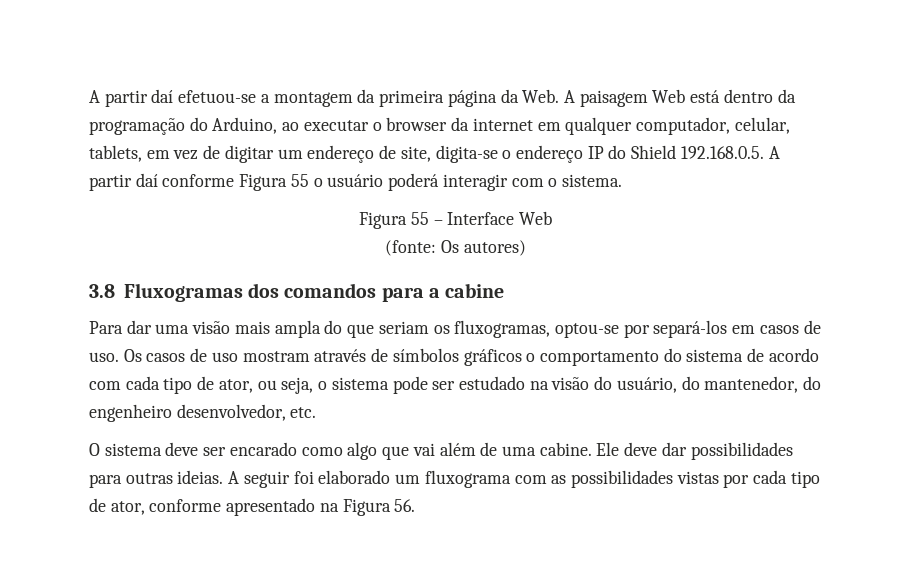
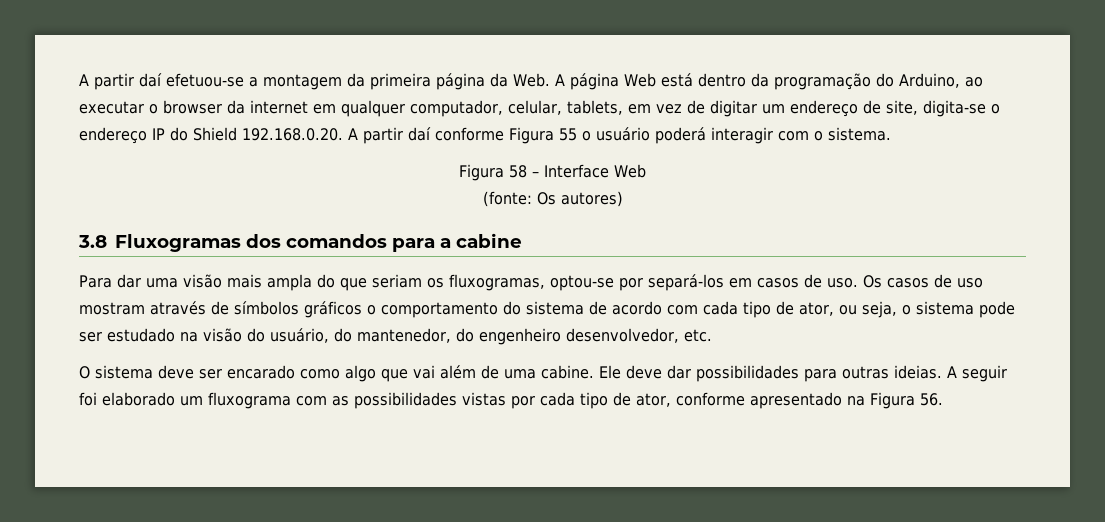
- A partir daí efetuou-se a montagem da primeira página da Web. A paisagem Web está dentro da programação do Arduino, ao executar o browser da internet em qualquer computador, celular, tablets, em vez de digitar um endereço de site, digita-se o endereço IP do Shield 192.168.0.5. A partir daí conforme Figura 55 o usuário poderá interagir com o sistema.
+ A partir daí efetuou-se a montagem da primeira página da Web. A página Web está dentro da programação do Arduino, ao executar o browser da internet em qualquer computador, celular, tablets, em vez de digitar um endereço de site, digita-se o endereço IP do Shield 192.168.0.20. A partir daí conforme Figura 55 o usuário poderá interagir com o sistema.
- Figura 55 – Interface Web
+ Figura 58 – Interface Web

